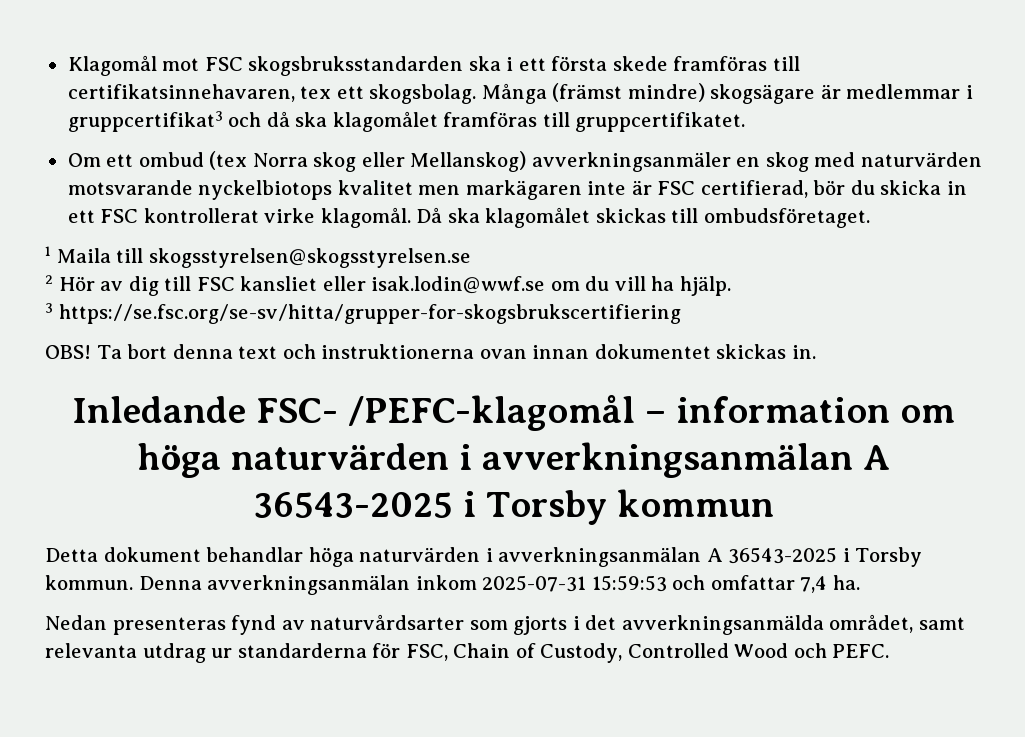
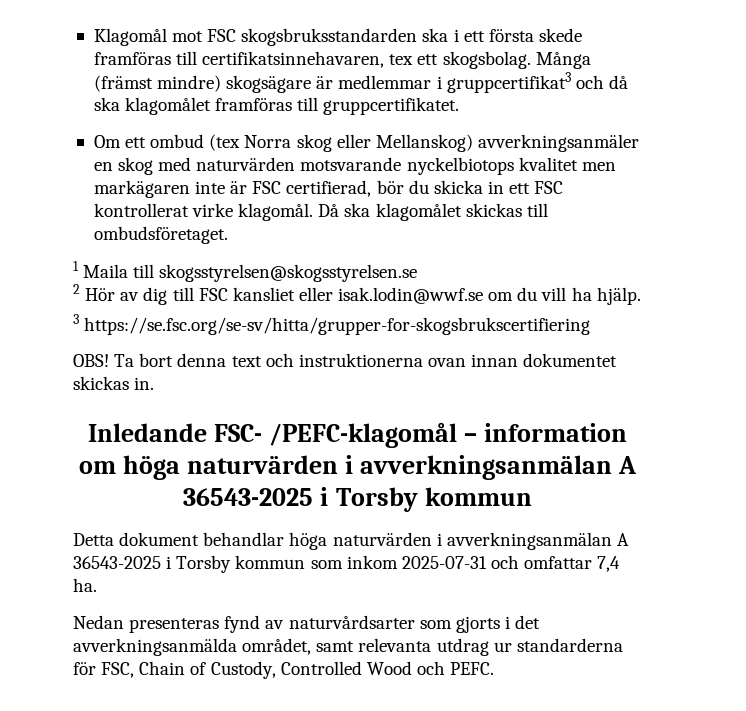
- Detta dokument behandlar höga naturvärden i avverkningsanmälan A 36543-2025 i Torsby kommun. Denna avverkningsanmälan inkom 2025-07-31 15:59:53 och omfattar 7,4 ha.
+ Detta dokument behandlar höga naturvärden i avverkningsanmälan A 36543-2025 i Torsby kommun som inkom 2025-07-31 och omfattar 7,4 ha.

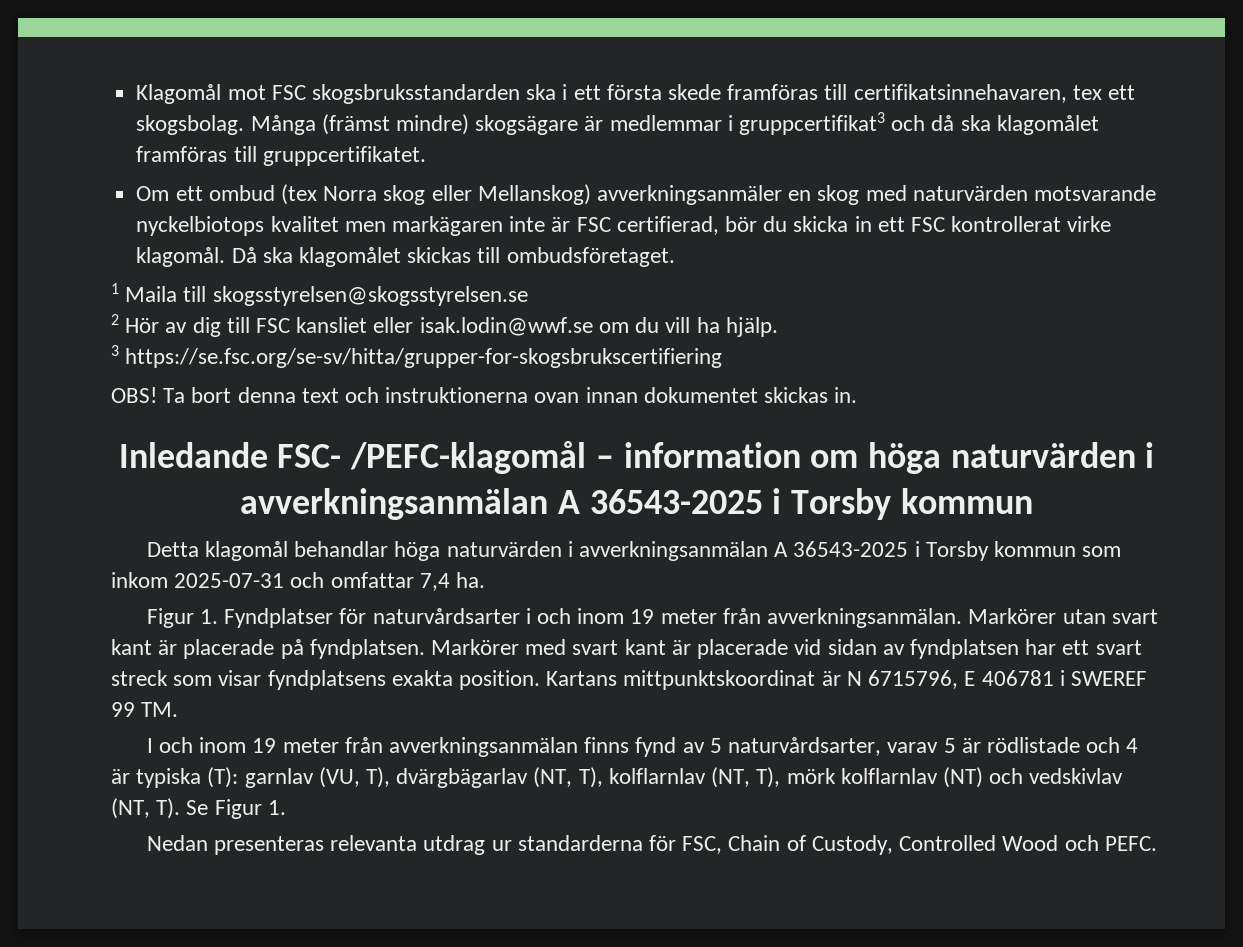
- Detta dokument behandlar höga naturvärden i avverkningsanmälan A 36543-2025 i Torsby kommun som inkom 2025-07-31 och omfattar 7,4 ha.
+ Detta klagomål behandlar höga naturvärden i avverkningsanmälan A 36543-2025 i Torsby kommun som inkom 2025-07-31 och omfattar 7,4 ha.
- Nedan presenteras fynd av naturvårdsarter som gjorts i det avverkningsanmälda området, samt relevanta utdrag ur standarderna för FSC, Chain of Custody, Controlled Wood och PEFC.
+ Figur 1. Fyndplatser för naturvårdsarter i och inom 19 meter från avverkningsanmälan. Markörer utan svart kant är placerade på fyndplatsen. Markörer med svart kant är placerade vid sidan av fyndplatsen har ett svart streck som visar fyndplatsens exakta position. Kartans mittpunktskoordinat är N 6715796, E 406781 i SWEREF 99 TM.
+ I och inom 19 meter från avverkningsanmälan finns fynd av 5 naturvårdsarter, varav 5 är rödlistade och 4 är typiska (T): garnlav (VU, T), dvärgbägarlav (NT, T), kolflarnlav (NT, T), mörk kolflarnlav (NT) och vedskivlav (NT, T). Se Figur 1.
+ Nedan presenteras relevanta utdrag ur standarderna för FSC, Chain of Custody, Controlled Wood och PEFC.

